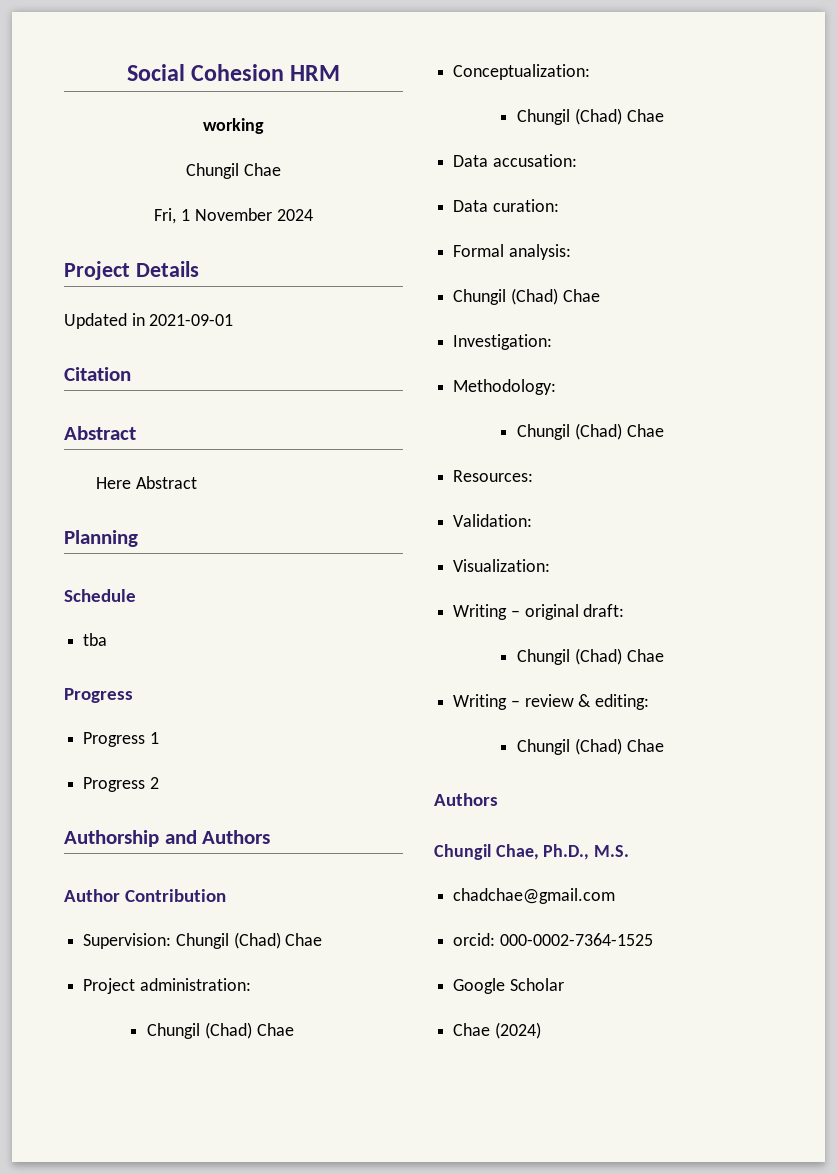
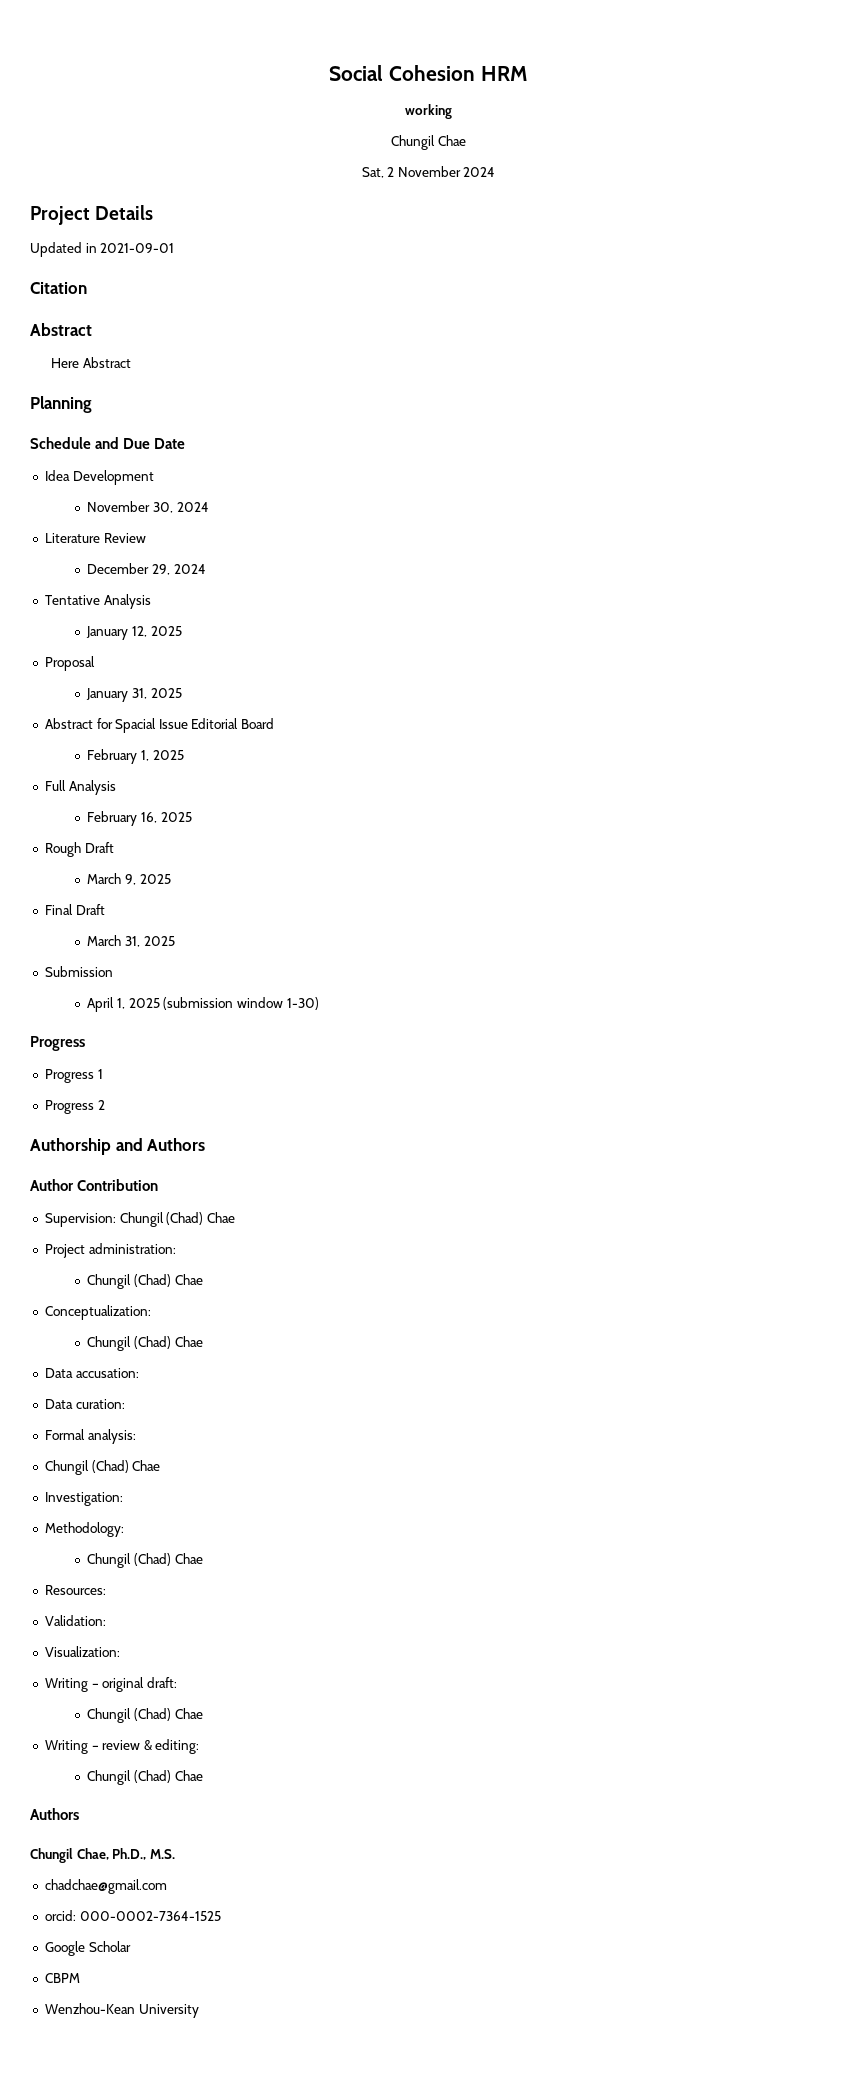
- Fri, 1 November 2024
+ Sat, 2 November 2024
- Schedule
- tba
+ Schedule and Due Date
+ Idea Development
+ November 30, 2024
+ Literature Review
+ December 29, 2024
+ Tentative Analysis
+ January 12, 2025
+ Proposal
+ January 31, 2025
+ Abstract for Spacial Issue Editorial Board
+ February 1, 2025
+ Full Analysis
+ February 16, 2025
+ Rough Draft
+ March 9, 2025
+ Final Draft
+ March 31, 2025
+ Submission
+ April 1, 2025 (submission window 1-30)
- Chae (2024)
+ CBPM
+ Wenzhou-Kean University

